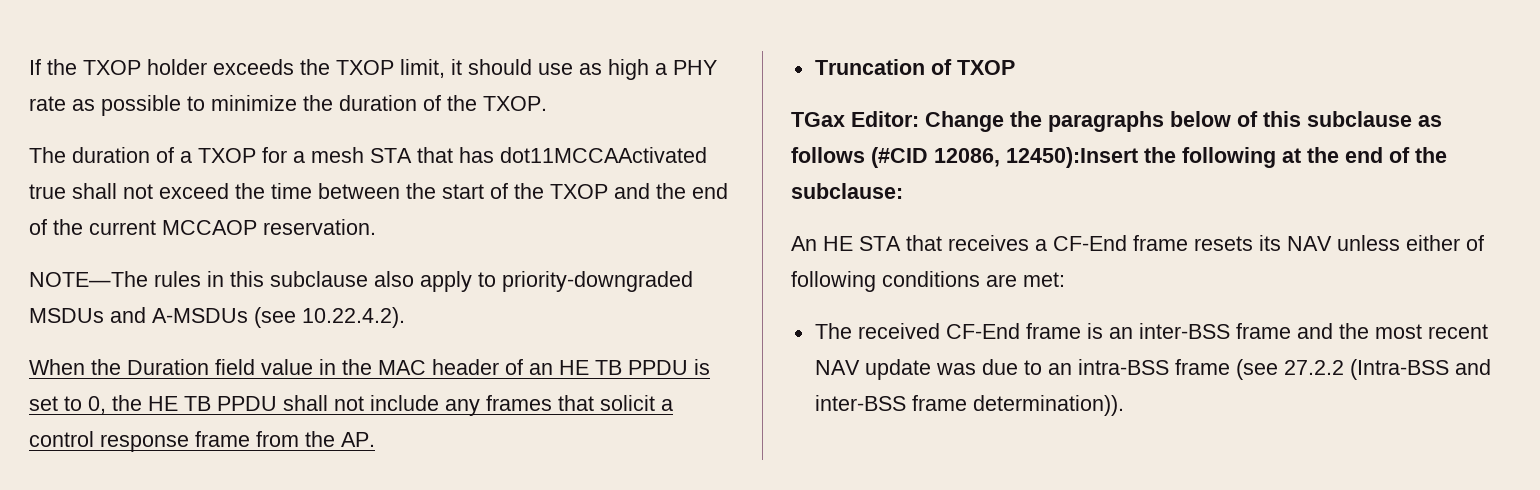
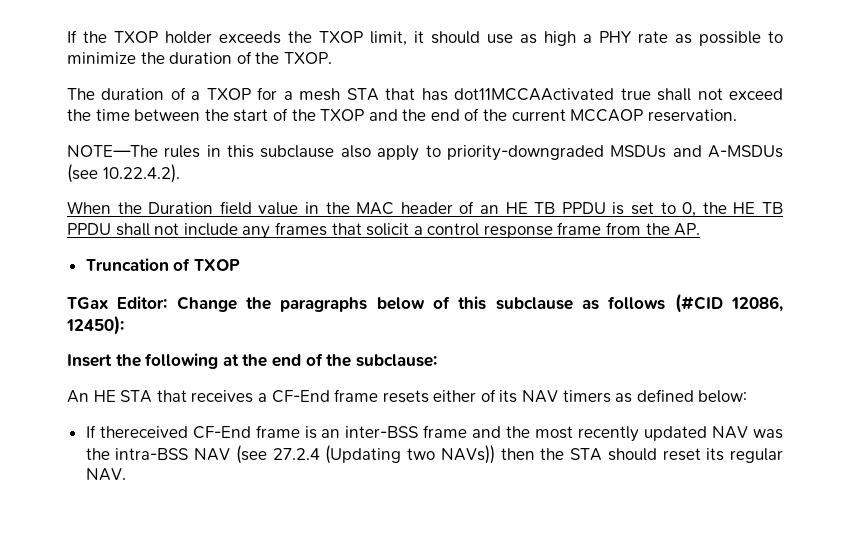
- TGax Editor: Change the paragraphs below of this subclause as follows (#CID 12086, 12450):Insert the following at the end of the subclause:
+ TGax Editor: Change the paragraphs below of this subclause as follows (#CID 12086, 12450):
+ Insert the following at the end of the subclause:
- An HE STA that receives a CF-End frame resets its NAV unless either of following conditions are met:
- The received CF-End frame is an inter-BSS frame and the most recent NAV update was due to an intra-BSS frame (see 27.2.2 (Intra-BSS and inter-BSS frame determination)).
+ An HE STA that receives a CF-End frame resets either of its NAV timers as defined below:
+ If thereceived CF-End frame is an inter-BSS frame and the most recently updated NAV was the intra-BSS NAV (see 27.2.4 (Updating two NAVs)) then the STA should reset its regular NAV.

